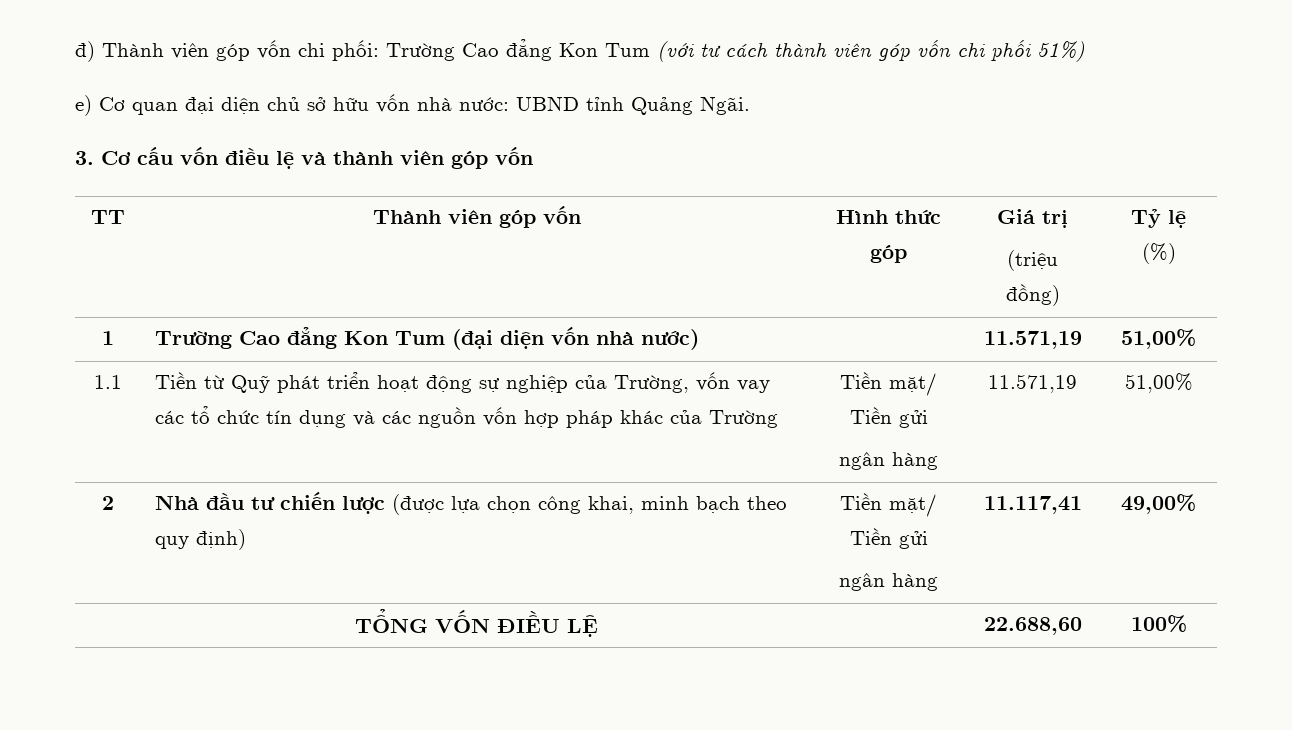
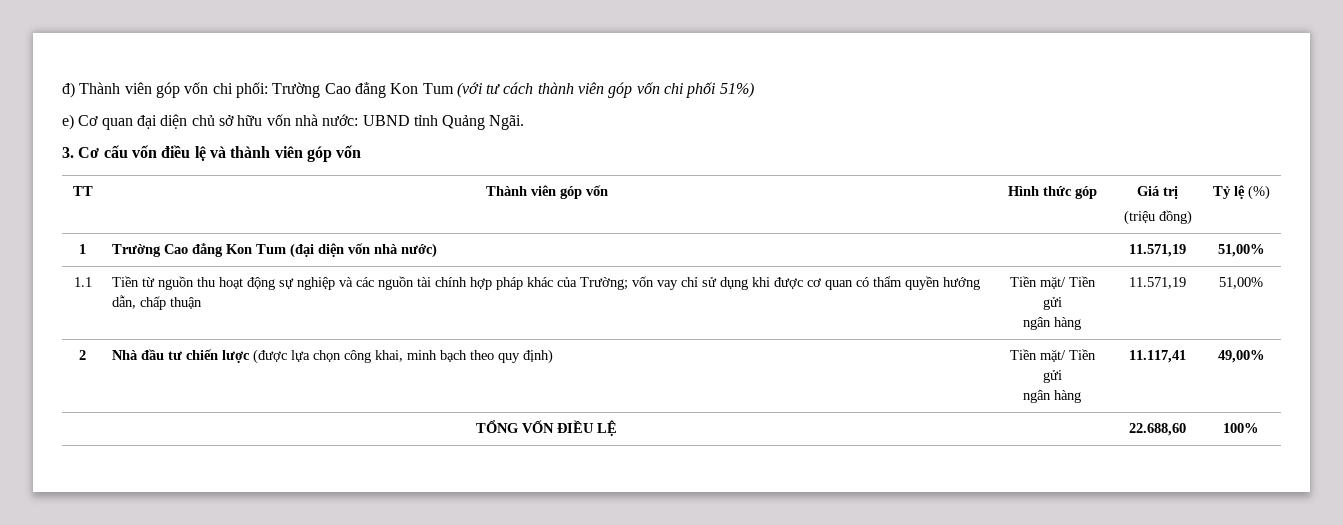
- Tiền từ Quỹ phát triển hoạt động sự nghiệp của Trường, vốn vay các tổ chức tín dụng và các nguồn vốn hợp pháp khác của Trường
+ Tiền từ nguồn thu hoạt động sự nghiệp và các nguồn tài chính hợp pháp khác của Trường; vốn vay chỉ sử dụng khi được cơ quan có thẩm quyền hướng dẫn, chấp thuận

